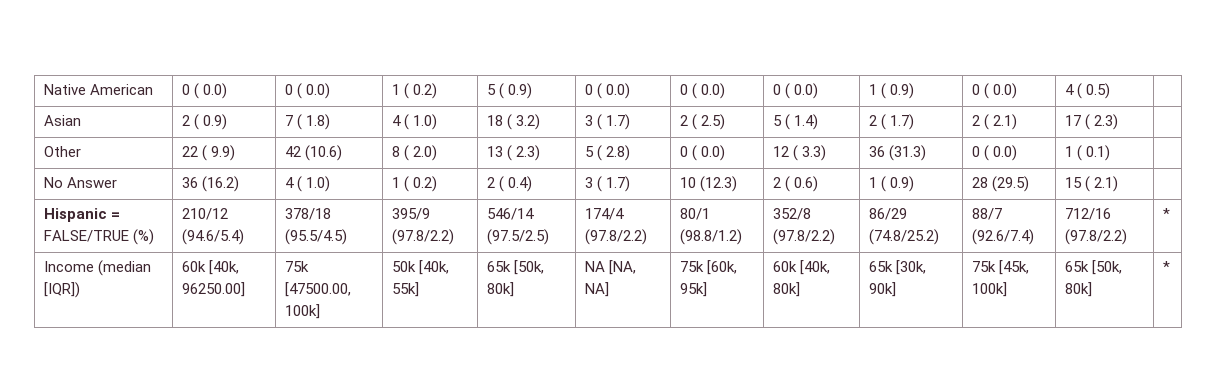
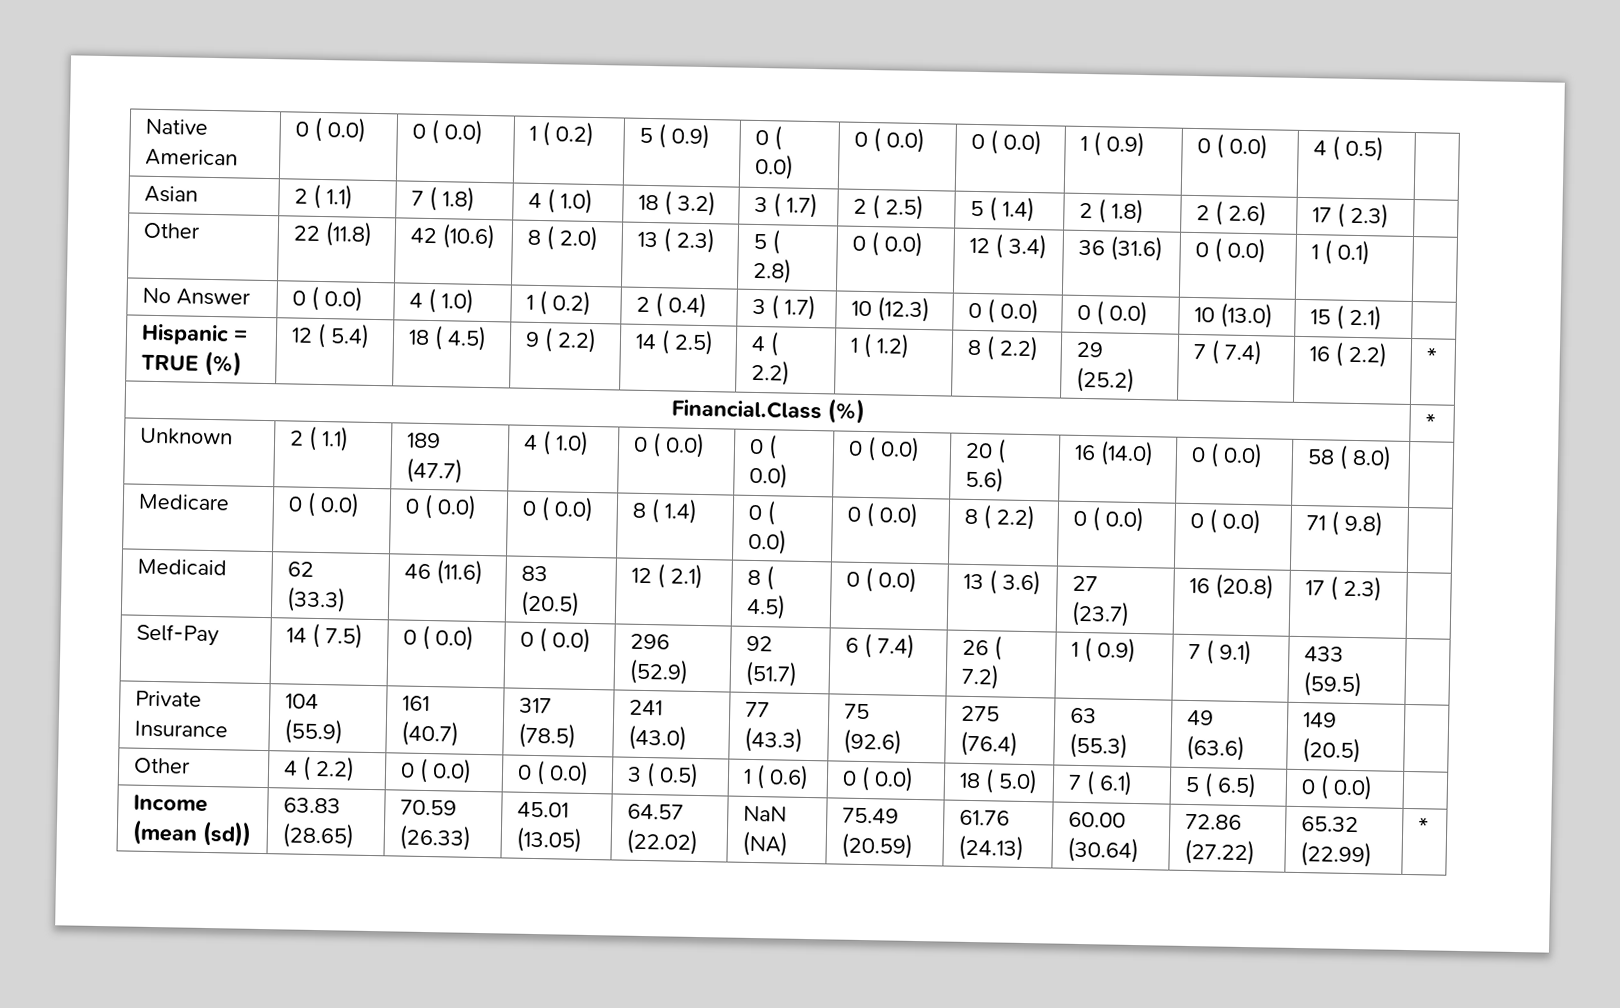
- Asian | 2 ( 0.9) | 7 ( 1.8) | 4 ( 1.0) | 18 ( 3.2) | 3 ( 1.7) | 2 ( 2.5) | 5 ( 1.4) | 2 ( 1.7) | 2 ( 2.1) | 17 ( 2.3) |
+ Asian | 2 ( 1.1) | 7 ( 1.8) | 4 ( 1.0) | 18 ( 3.2) | 3 ( 1.7) | 2 ( 2.5) | 5 ( 1.4) | 2 ( 1.8) | 2 ( 2.6) | 17 ( 2.3) |
- Other | 22 ( 9.9) | 42 (10.6) | 8 ( 2.0) | 13 ( 2.3) | 5 ( 2.8) | 0 ( 0.0) | 12 ( 3.3) | 36 (31.3) | 0 ( 0.0) | 1 ( 0.1) |
+ Other | 22 (11.8) | 42 (10.6) | 8 ( 2.0) | 13 ( 2.3) | 5 ( 2.8) | 0 ( 0.0) | 12 ( 3.4) | 36 (31.6) | 0 ( 0.0) | 1 ( 0.1) |
- No Answer | 36 (16.2) | 4 ( 1.0) | 1 ( 0.2) | 2 ( 0.4) | 3 ( 1.7) | 10 (12.3) | 2 ( 0.6) | 1 ( 0.9) | 28 (29.5) | 15 ( 2.1) |
+ No Answer | 0 ( 0.0) | 4 ( 1.0) | 1 ( 0.2) | 2 ( 0.4) | 3 ( 1.7) | 10 (12.3) | 0 ( 0.0) | 0 ( 0.0) | 10 (13.0) | 15 ( 2.1) |
- Hispanic = FALSE/TRUE (%) | 210/12 (94.6/5.4) | 378/18 (95.5/4.5) | 395/9 (97.8/2.2) | 546/14 (97.5/2.5) | 174/4 (97.8/2.2) | 80/1 (98.8/1.2) | 352/8 (97.8/2.2) | 86/29 (74.8/25.2) | 88/7 (92.6/7.4) | 712/16 (97.8/2.2) | *
- Income (median [IQR]) | 60k [40k, 96250.00] | 75k [47500.00, 100k] | 50k [40k, 55k] | 65k [50k, 80k] | NA [NA, NA] | 75k [60k, 95k] | 60k [40k, 80k] | 65k [30k, 90k] | 75k [45k, 100k] | 65k [50k, 80k] | *
+ Hispanic = TRUE (%) | 12 ( 5.4) | 18 ( 4.5) | 9 ( 2.2) | 14 ( 2.5) | 4 ( 2.2) | 1 ( 1.2) | 8 ( 2.2) | 29 (25.2) | 7 ( 7.4) | 16 ( 2.2) | *
+ Financial.Class (%) | *
+ Unknown | 2 ( 1.1) | 189 (47.7) | 4 ( 1.0) | 0 ( 0.0) | 0 ( 0.0) | 0 ( 0.0) | 20 ( 5.6) | 16 (14.0) | 0 ( 0.0) | 58 ( 8.0) |
+ Medicare | 0 ( 0.0) | 0 ( 0.0) | 0 ( 0.0) | 8 ( 1.4) | 0 ( 0.0) | 0 ( 0.0) | 8 ( 2.2) | 0 ( 0.0) | 0 ( 0.0) | 71 ( 9.8) |
+ Medicaid | 62 (33.3) | 46 (11.6) | 83 (20.5) | 12 ( 2.1) | 8 ( 4.5) | 0 ( 0.0) | 13 ( 3.6) | 27 (23.7) | 16 (20.8) | 17 ( 2.3) |
+ Self-Pay | 14 ( 7.5) | 0 ( 0.0) | 0 ( 0.0) | 296 (52.9) | 92 (51.7) | 6 ( 7.4) | 26 ( 7.2) | 1 ( 0.9) | 7 ( 9.1) | 433 (59.5) |
+ Private Insurance | 104 (55.9) | 161 (40.7) | 317 (78.5) | 241 (43.0) | 77 (43.3) | 75 (92.6) | 275 (76.4) | 63 (55.3) | 49 (63.6) | 149 (20.5) |
+ Other | 4 ( 2.2) | 0 ( 0.0) | 0 ( 0.0) | 3 ( 0.5) | 1 ( 0.6) | 0 ( 0.0) | 18 ( 5.0) | 7 ( 6.1) | 5 ( 6.5) | 0 ( 0.0) |
+ Income (mean (sd)) | 63.83 (28.65) | 70.59 (26.33) | 45.01 (13.05) | 64.57 (22.02) | NaN (NA) | 75.49 (20.59) | 61.76 (24.13) | 60.00 (30.64) | 72.86 (27.22) | 65.32 (22.99) | *

